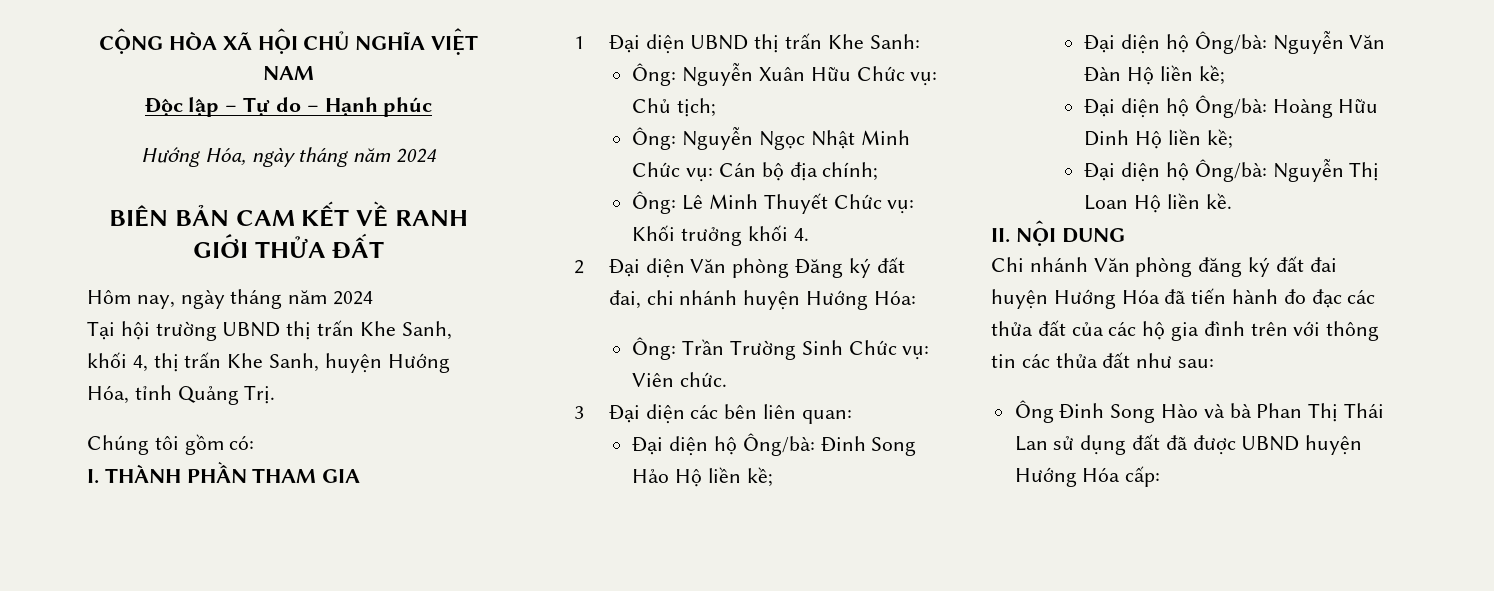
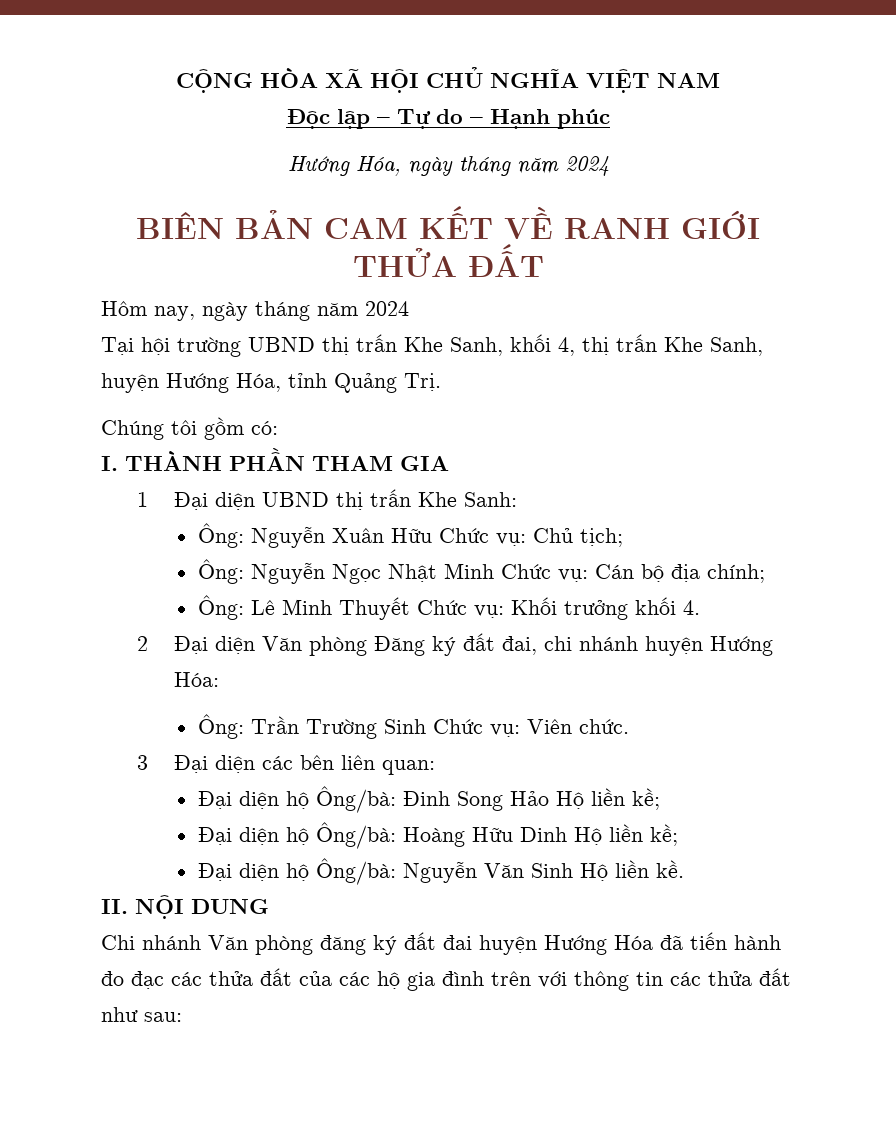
- Đại diện hộ Ông/bà: Nguyễn Văn Đàn Hộ liền kề;
- Đại diện hộ Ông/bà: Nguyễn Thị Loan Hộ liền kề.
+ Đại diện hộ Ông/bà: Nguyễn Văn Sinh Hộ liền kề.
- Ông Đinh Song Hào và bà Phan Thị Thái Lan sử dụng đất đã được UBND huyện Hướng Hóa cấp:

